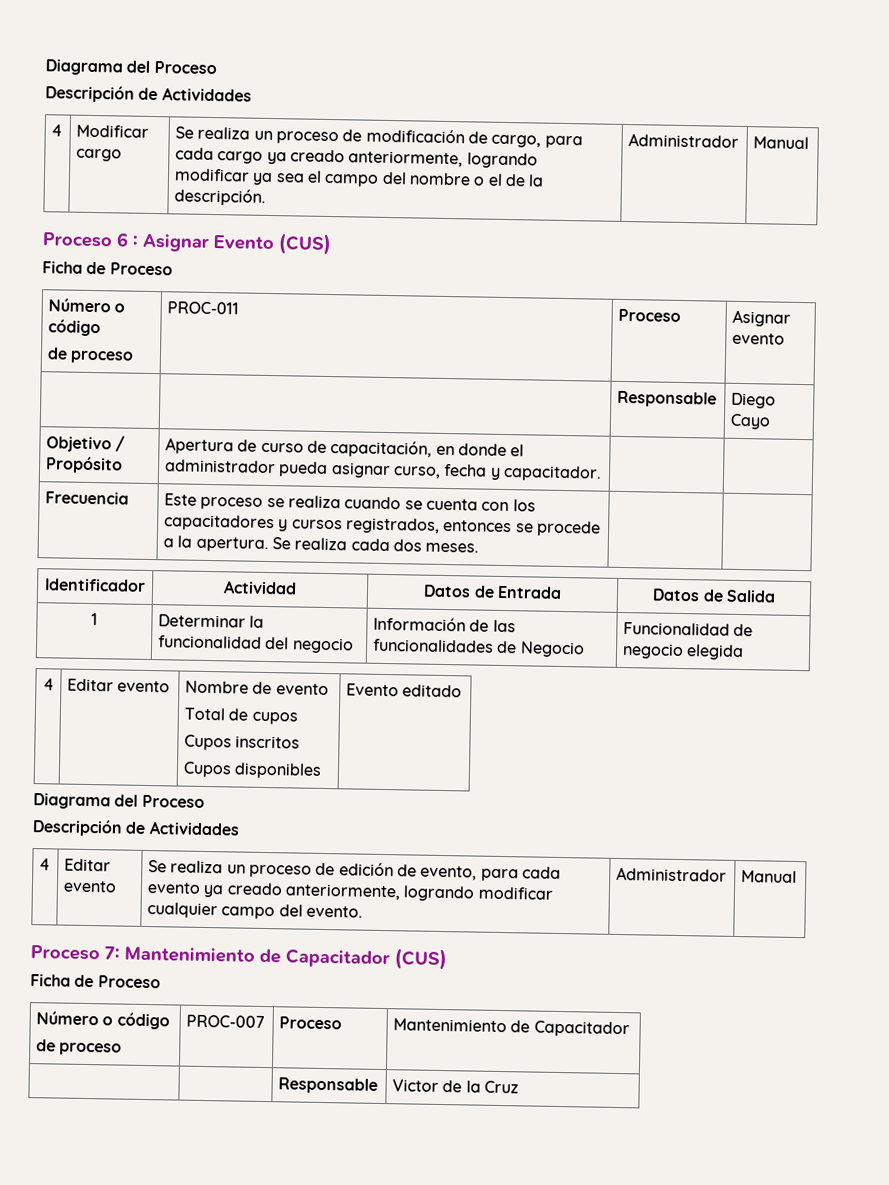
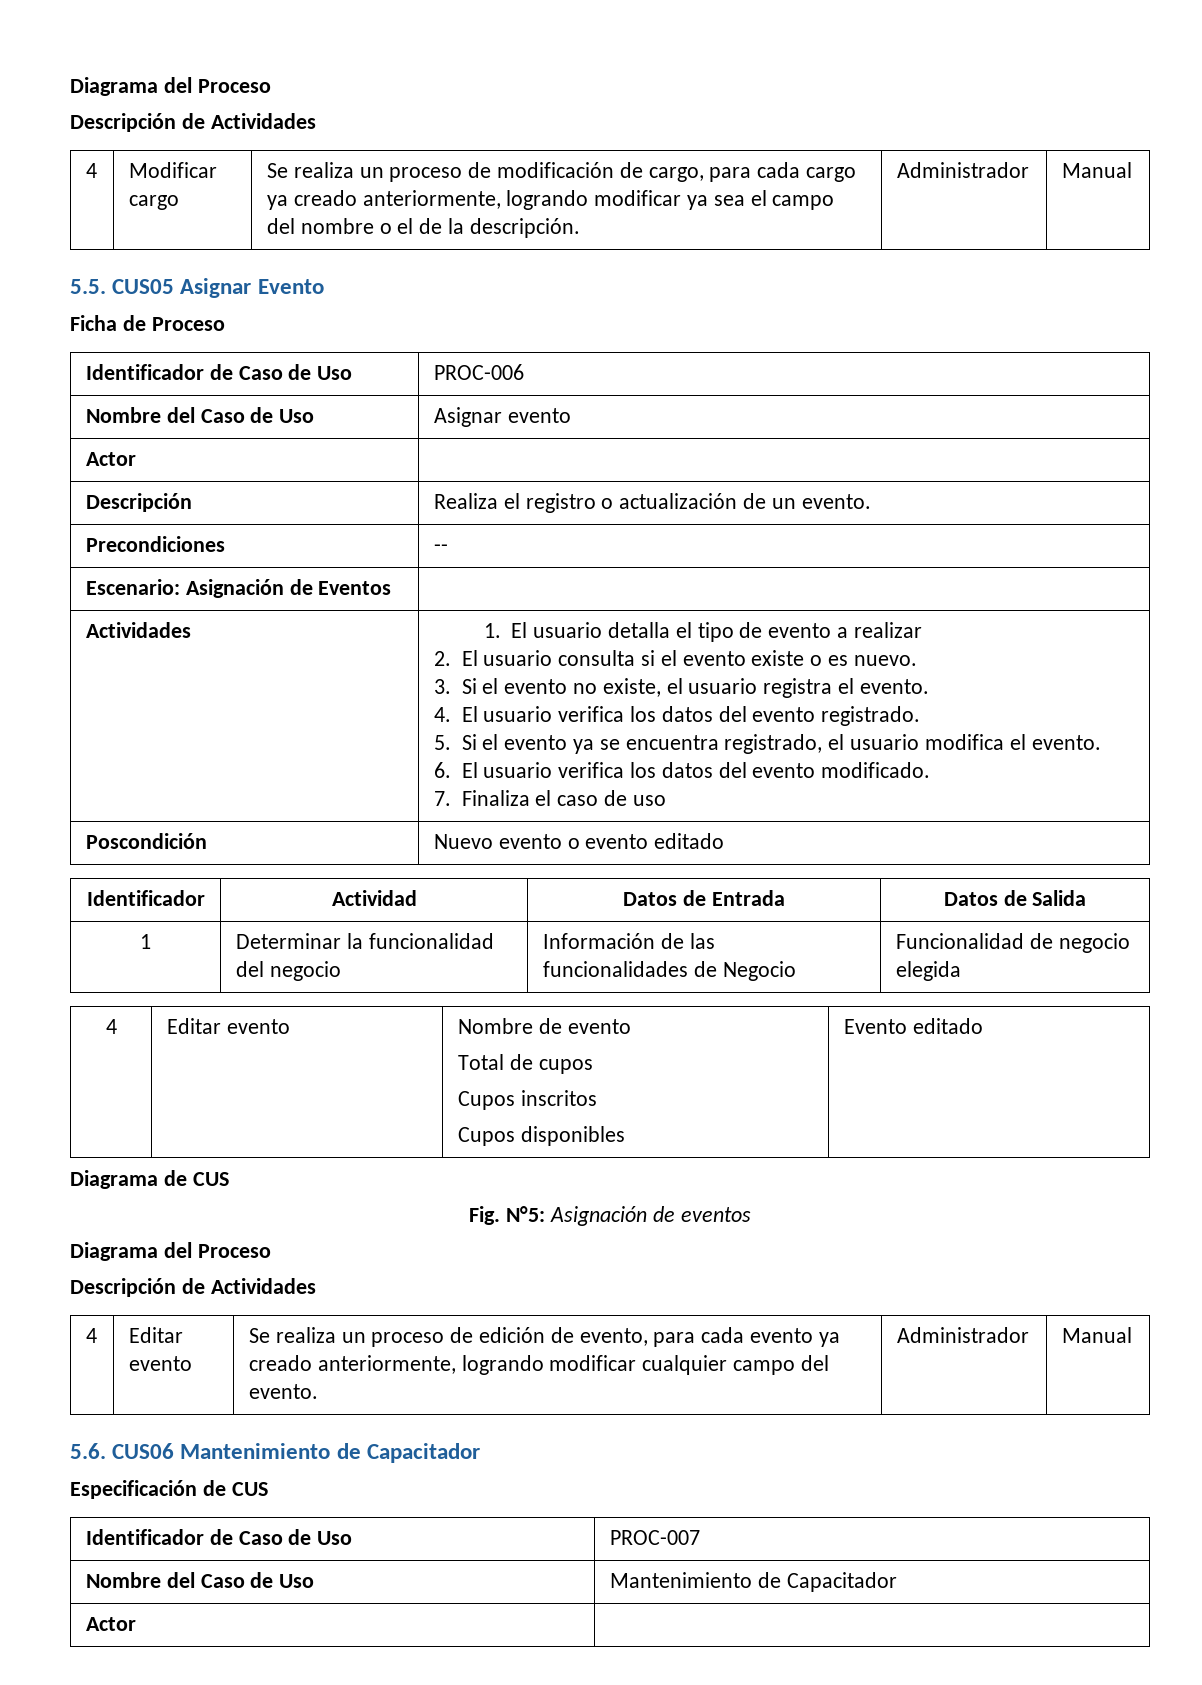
- Proceso 6 : Asignar Evento (CUS)
+ 5.5. CUS05 Asignar Evento
  Ficha de Proceso
- Número o código
- de proceso | PROC-011 | Proceso | Asignar evento
- | | Responsable | Diego Cayo
- Objetivo / Propósito | Apertura de curso de capacitación, en donde el administrador pueda asignar curso, fecha y capacitador. | |
- Frecuencia | Este proceso se realiza cuando se cuenta con los capacitadores y cursos registrados, entonces se procede a la apertura. Se realiza cada dos meses. | |
+ Identificador de Caso de Uso | PROC-006
+ Nombre del Caso de Uso | Asignar evento
+ Actor |
+ Descripción | Realiza el registro o actualización de un evento.
+ Precondiciones | --
+ Escenario: Asignación de Eventos |
+ Actividades | 1. El usuario detalla el tipo de evento a realizar
+ 2. El usuario consulta si el evento existe o es nuevo.
+ 3. Si el evento no existe, el usuario registra el evento.
+ 4. El usuario verifica los datos del evento registrado.
+ 5. Si el evento ya se encuentra registrado, el usuario modifica el evento.
+ 6. El usuario verifica los datos del evento modificado.
+ 7. Finaliza el caso de uso
+ Poscondición | Nuevo evento o evento editado
+ Diagrama de CUS
+ Fig. N°5: Asignación de eventos
- Proceso 7: Mantenimiento de Capacitador (CUS)
- Ficha de Proceso
- Número o código
- de proceso | PROC-007 | Proceso | Mantenimiento de Capacitador
- | | Responsable | Victor de la Cruz
+ 5.6. CUS06 Mantenimiento de Capacitador
+ Especificación de CUS
+ Identificador de Caso de Uso | PROC-007
+ Nombre del Caso de Uso | Mantenimiento de Capacitador
+ Actor |

